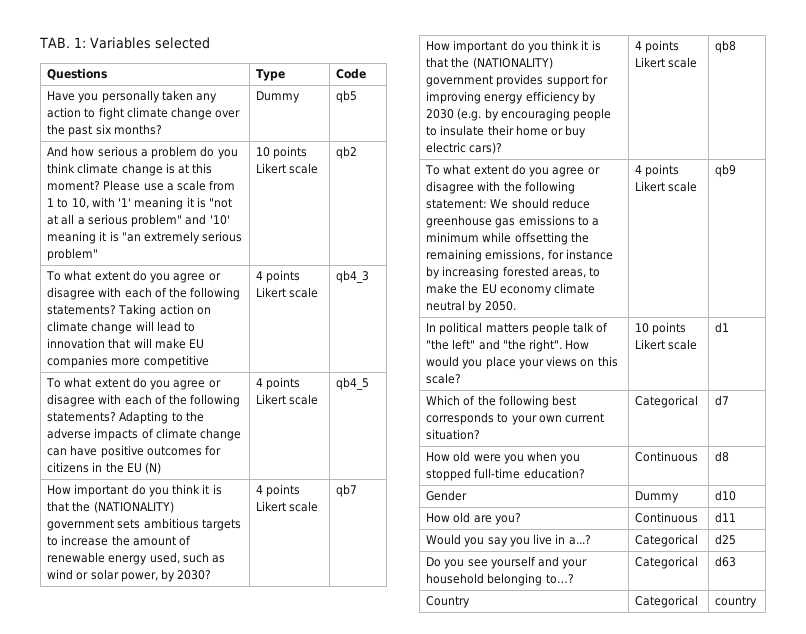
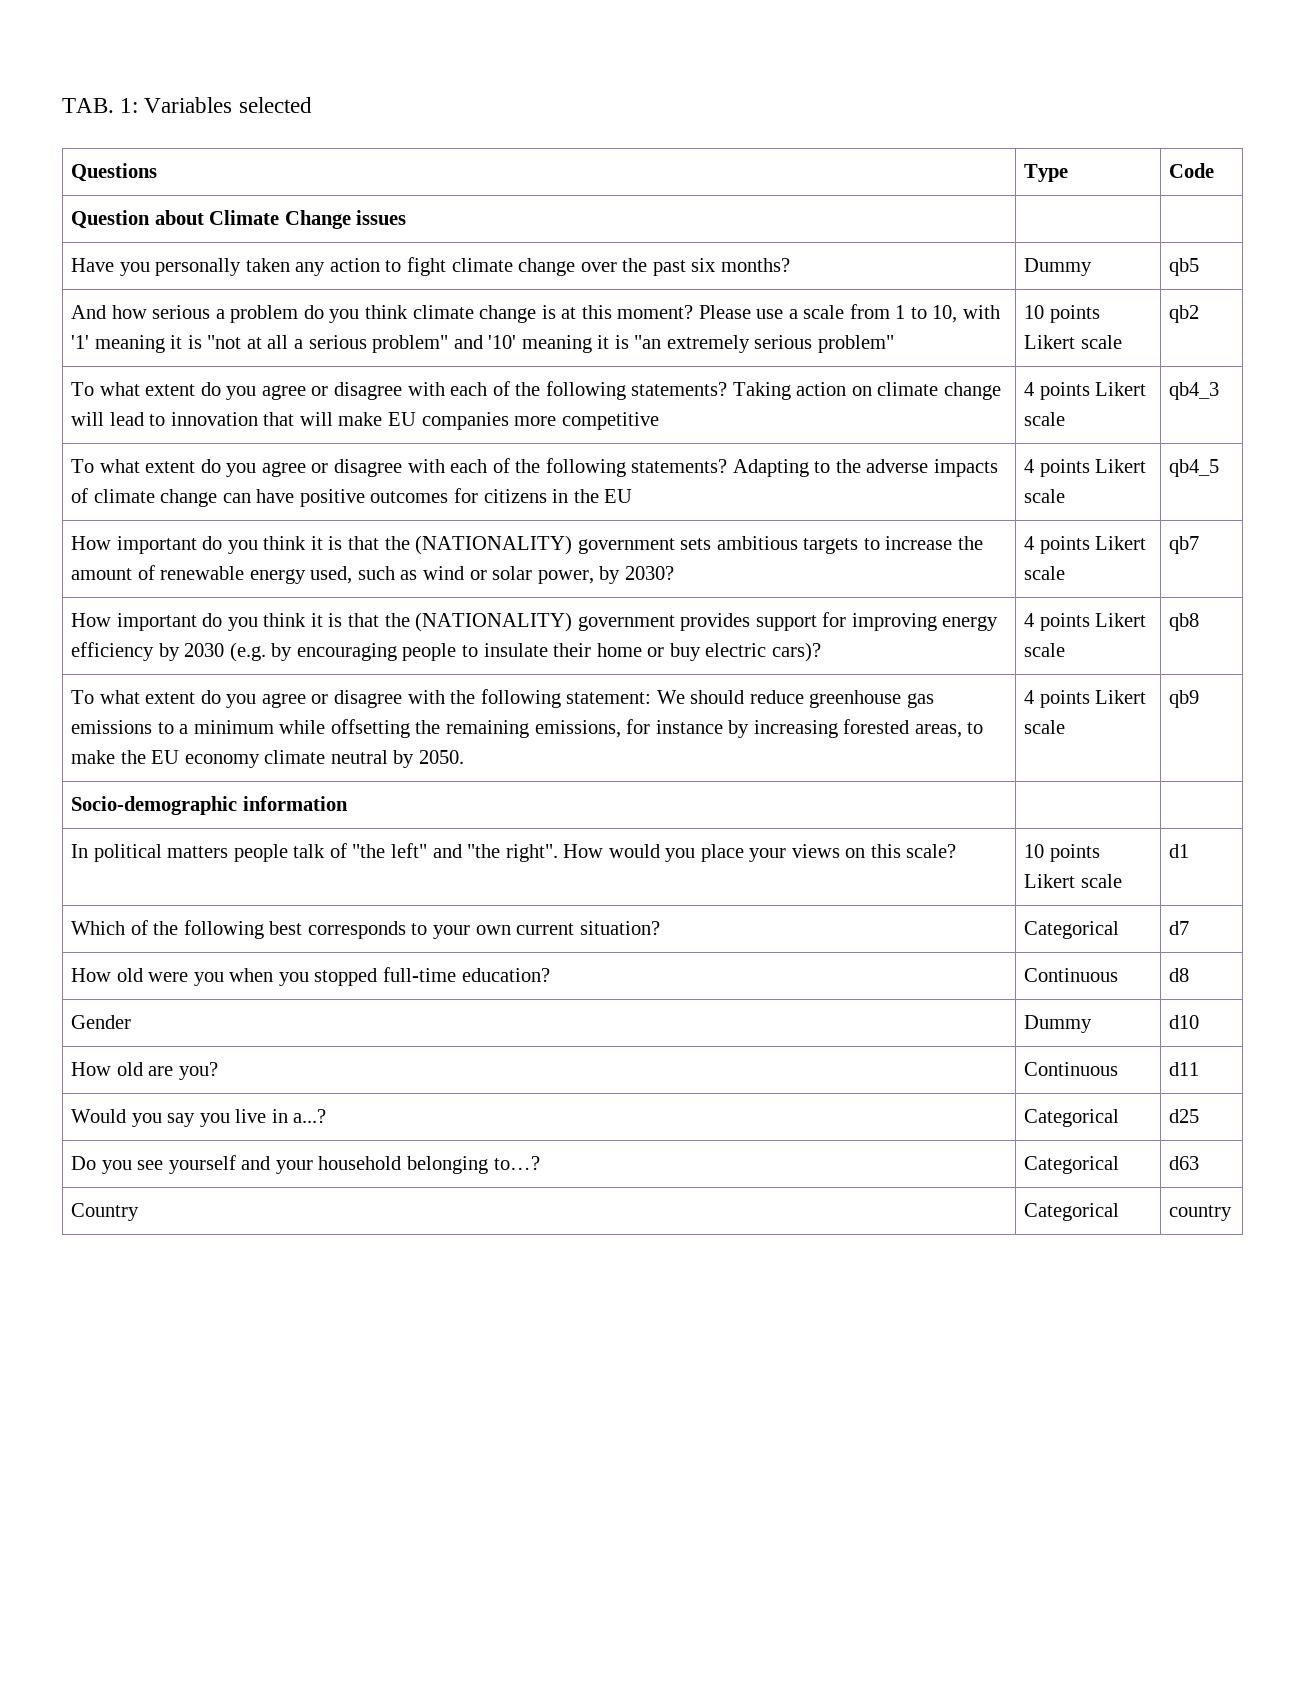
+ Question about Climate Change issues | |
- To what extent do you agree or disagree with each of the following statements? Adapting to the adverse impacts of climate change can have positive outcomes for citizens in the EU (N) | 4 points Likert scale | qb4_5
+ To what extent do you agree or disagree with each of the following statements? Adapting to the adverse impacts of climate change can have positive outcomes for citizens in the EU | 4 points Likert scale | qb4_5
+ Socio-demographic information | |

